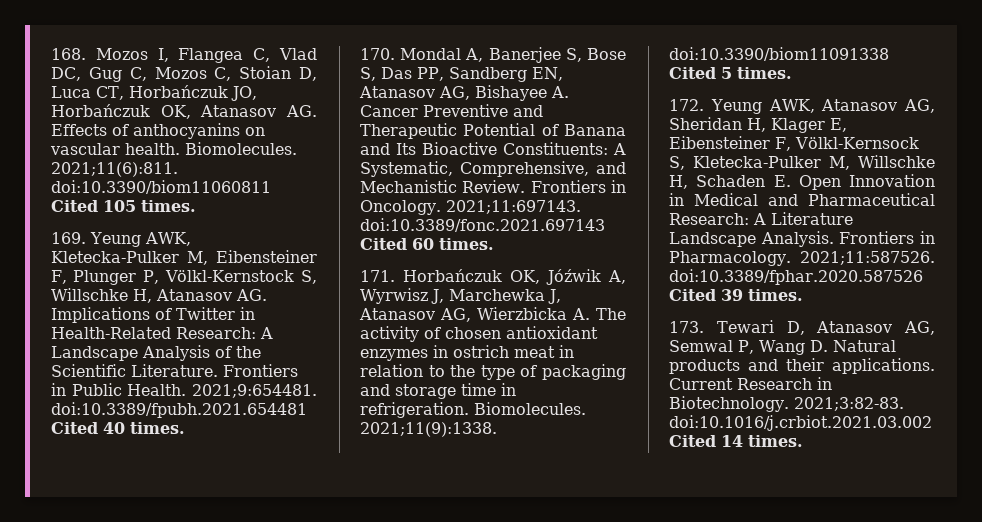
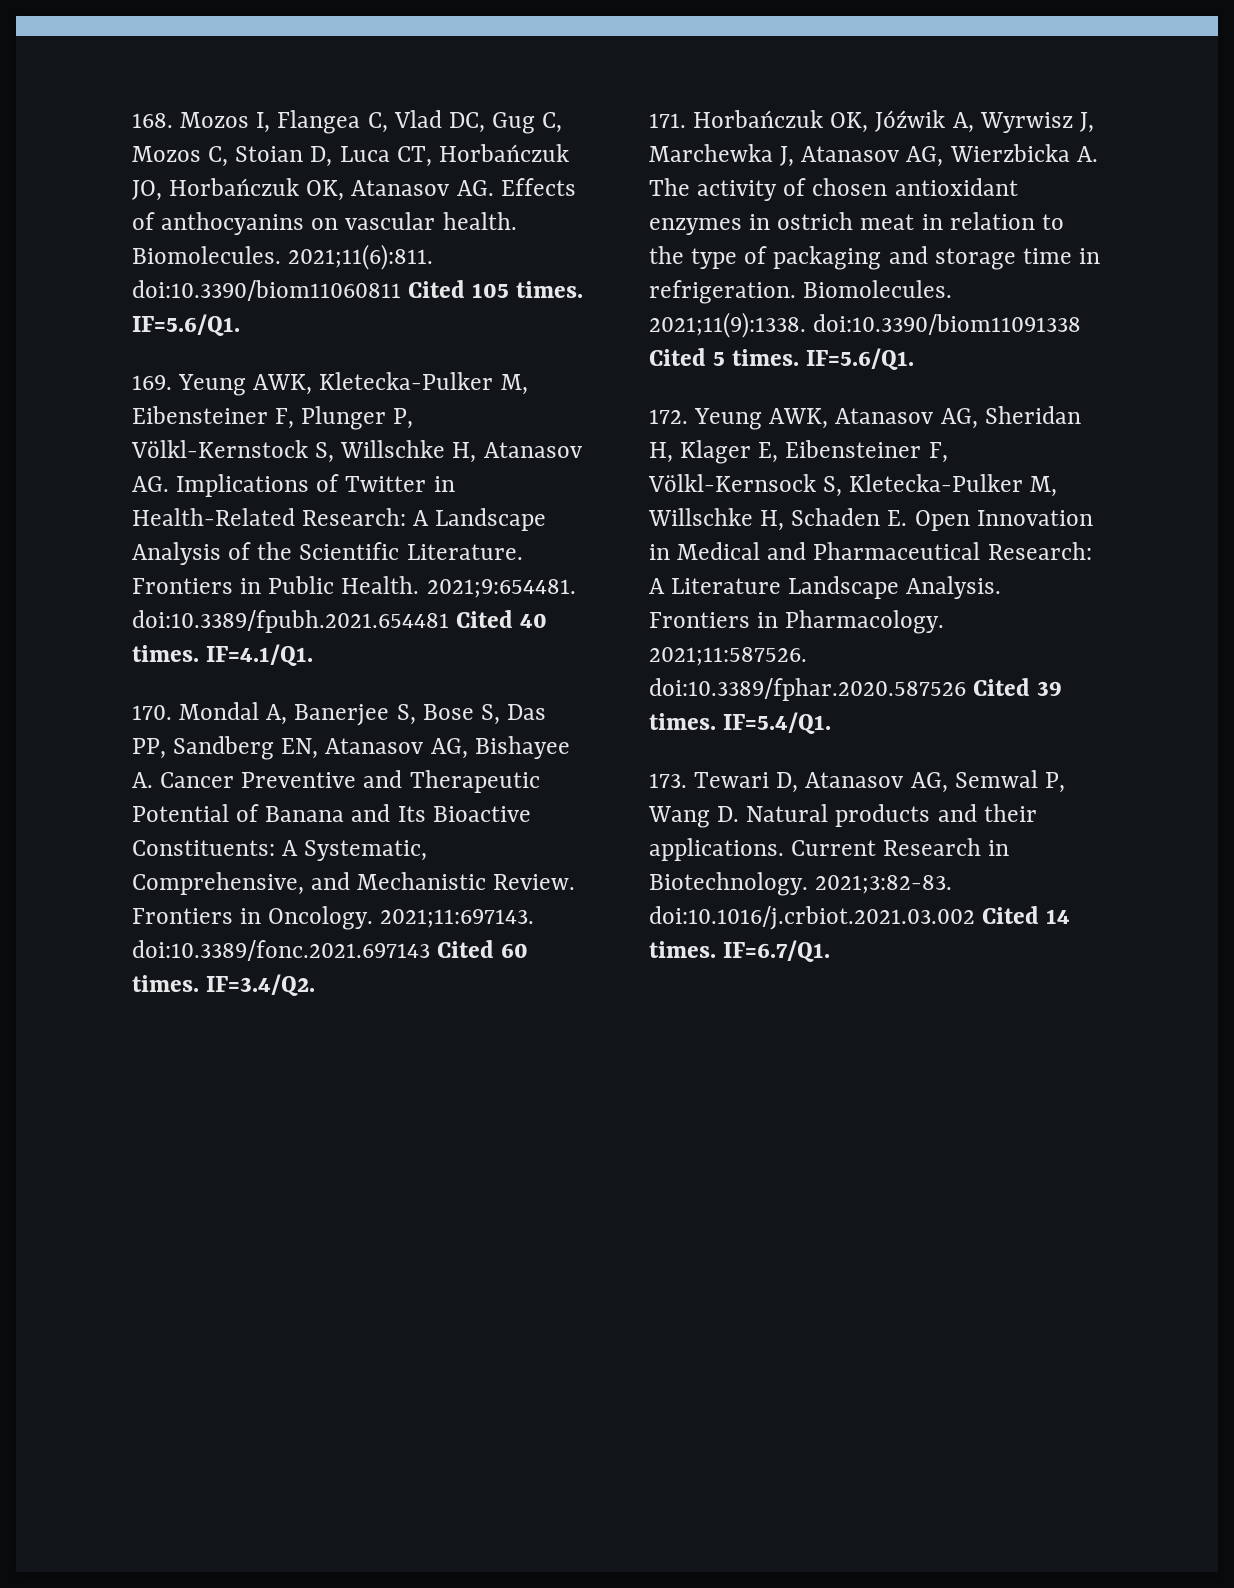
- 2021;11(6):811. doi:10.3390/biom11060811 Cited 105 times.
+ 2021;11(6):811. doi:10.3390/biom11060811 Cited 105 times. IF=5.6/Q1.
+ IF=4.1/Q1.
+ IF=3.4/Q2.
- 2021;11(9):1338. doi:10.3390/biom11091338 Cited 5 times.
+ 2021;11(9):1338. doi:10.3390/biom11091338 Cited 5 times. IF=5.6/Q1.
+ IF=5.4/Q1.
+ IF=6.7/Q1.

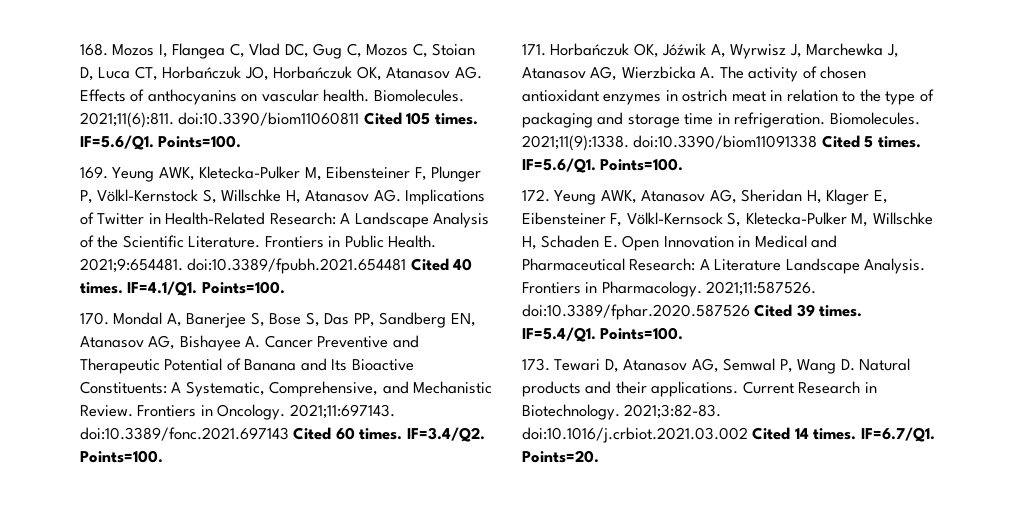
- 2021;11(6):811. doi:10.3390/biom11060811 Cited 105 times. IF=5.6/Q1.
+ 2021;11(6):811. doi:10.3390/biom11060811 Cited 105 times. IF=5.6/Q1. Points=100.
- IF=4.1/Q1.
+ IF=4.1/Q1. Points=100.
- IF=3.4/Q2.
+ IF=3.4/Q2. Points=100.
- 2021;11(9):1338. doi:10.3390/biom11091338 Cited 5 times. IF=5.6/Q1.
+ 2021;11(9):1338. doi:10.3390/biom11091338 Cited 5 times. IF=5.6/Q1. Points=100.
- IF=5.4/Q1.
+ IF=5.4/Q1. Points=100.
- IF=6.7/Q1.
+ IF=6.7/Q1. Points=20.

